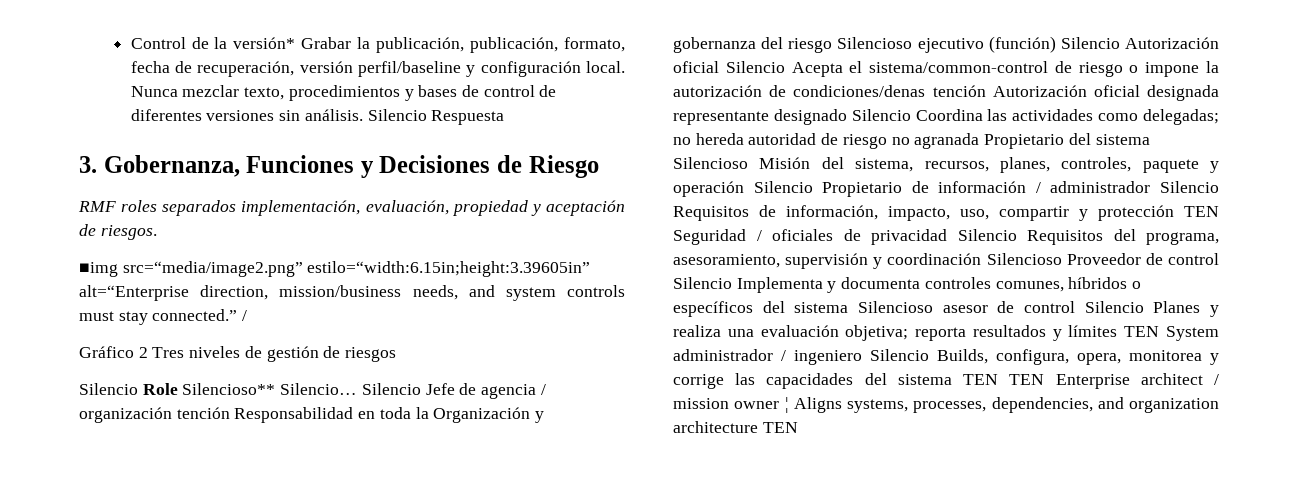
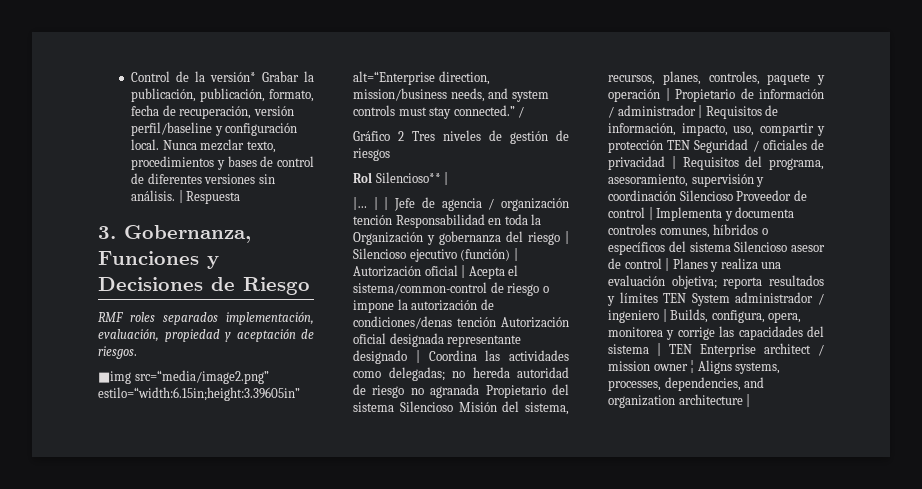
- Silencio Respuesta
+ | Respuesta
- Silencio Role Silencioso** Silencio… Silencio Jefe de agencia / organización tención Responsabilidad en toda la Organización y gobernanza del riesgo Silencioso ejecutivo (función) Silencio Autorización oficial Silencio Acepta el sistema/common-control de riesgo o impone la autorización de condiciones/denas tención Autorización oficial designada representante designado Silencio Coordina las actividades como delegadas;
+ Rol Silencioso** |
+ |… | | Jefe de agencia / organización tención Responsabilidad en toda la Organización y gobernanza del riesgo | Silencioso ejecutivo (función) | Autorización oficial | Acepta el sistema/common-control de riesgo o impone la autorización de condiciones/denas tención Autorización oficial designada representante designado | Coordina las actividades como delegadas;
- no hereda autoridad de riesgo no agranada Propietario del sistema Silencioso Misión del sistema, recursos, planes, controles, paquete y operación Silencio Propietario de información / administrador Silencio Requisitos de información, impacto, uso, compartir y protección TEN Seguridad / oficiales de privacidad Silencio Requisitos del programa, asesoramiento, supervisión y coordinación Silencioso Proveedor de control Silencio Implementa y documenta controles comunes, híbridos o específicos del sistema Silencioso asesor de control Silencio Planes y realiza una evaluación objetiva;
+ no hereda autoridad de riesgo no agranada Propietario del sistema Silencioso Misión del sistema, recursos, planes, controles, paquete y operación | Propietario de información / administrador | Requisitos de información, impacto, uso, compartir y protección TEN Seguridad / oficiales de privacidad | Requisitos del programa, asesoramiento, supervisión y coordinación Silencioso Proveedor de control | Implementa y documenta controles comunes, híbridos o específicos del sistema Silencioso asesor de control | Planes y realiza una evaluación objetiva;
- reporta resultados y límites TEN System administrador / ingeniero Silencio Builds, configura, opera, monitorea y corrige las capacidades del sistema TEN TEN Enterprise architect / mission owner ¦ Aligns systems, processes, dependencies, and organization architecture TEN
+ reporta resultados y límites TEN System administrador / ingeniero | Builds, configura, opera, monitorea y corrige las capacidades del sistema | TEN Enterprise architect / mission owner ¦ Aligns systems, processes, dependencies, and organization architecture |

